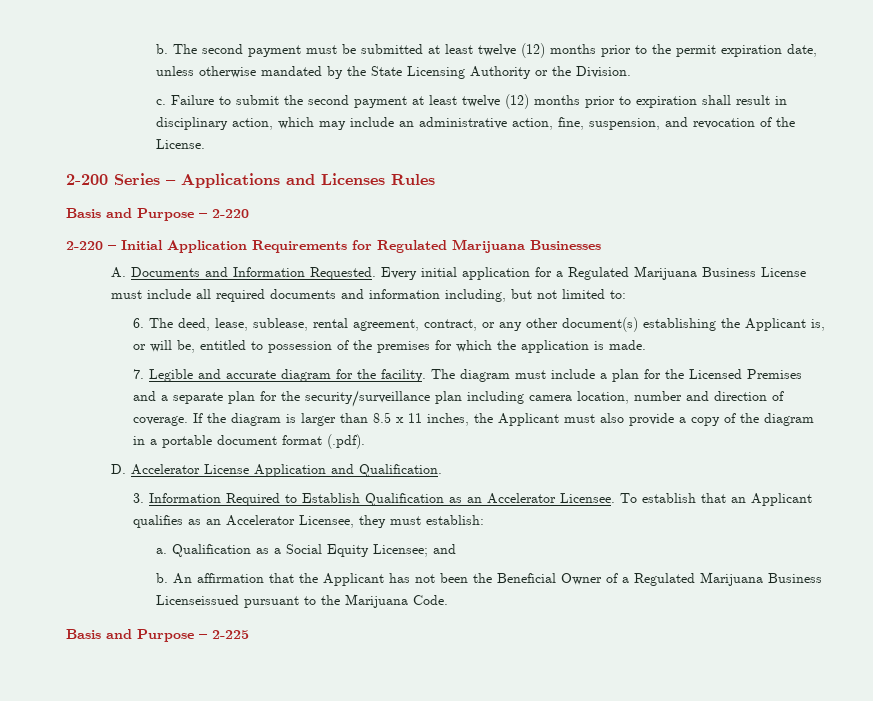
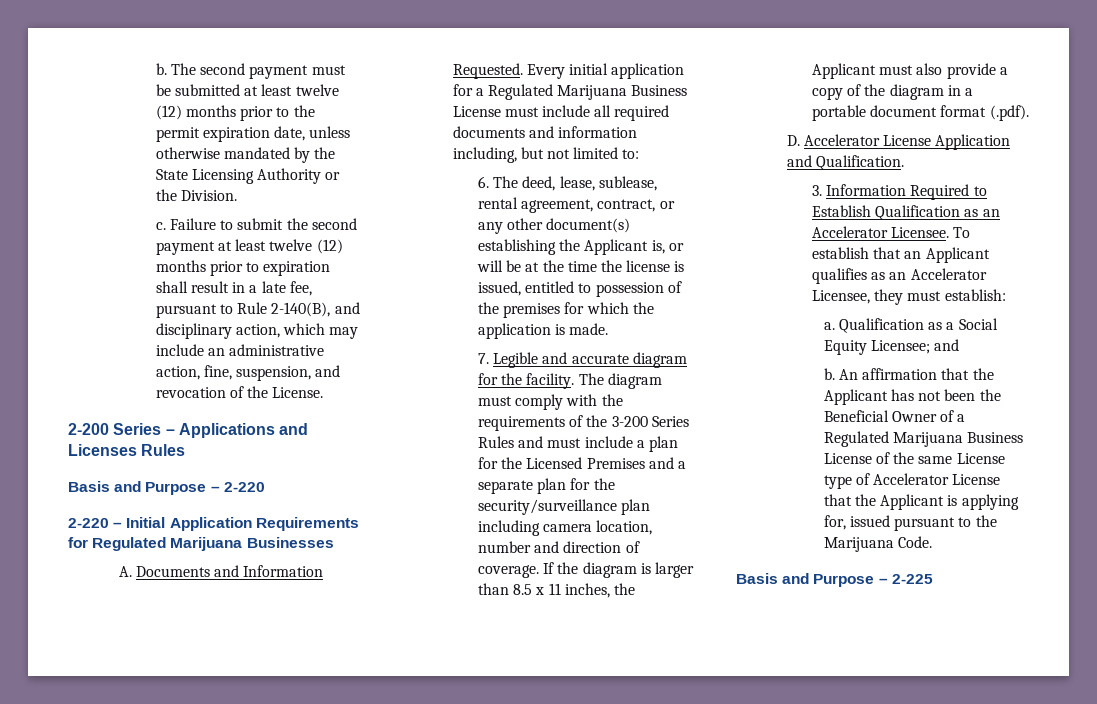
- Failure to submit the second payment at least twelve (12) months prior to expiration shall result in disciplinary action, which may include an administrative action, fine, suspension, and revocation of the License.
+ Failure to submit the second payment at least twelve (12) months prior to expiration shall result in a late fee, pursuant to Rule 2-140(B), and disciplinary action, which may include an administrative action, fine, suspension, and revocation of the License.
- 6. The deed, lease, sublease, rental agreement, contract, or any other document(s) establishing the Applicant is, or will be, entitled to possession of the premises for which the application is made.
+ 6. The deed, lease, sublease, rental agreement, contract, or any other document(s) establishing the Applicant is, or will be at the time the license is issued, entitled to possession of the premises for which the application is made.
- The diagram must include a plan for the Licensed Premises and a separate plan for the security/surveillance plan including camera location, number and direction of coverage.
+ The diagram must comply with the requirements of the 3-200 Series Rules and must include a plan for the Licensed Premises and a separate plan for the security/surveillance plan including camera location, number and direction of coverage.
- An affirmation that the Applicant has not been the Beneficial Owner of a Regulated Marijuana Business Licenseissued pursuant to the Marijuana Code.
+ An affirmation that the Applicant has not been the Beneficial Owner of a Regulated Marijuana Business License of the same License type of Accelerator License that the Applicant is applying for, issued pursuant to the Marijuana Code.

